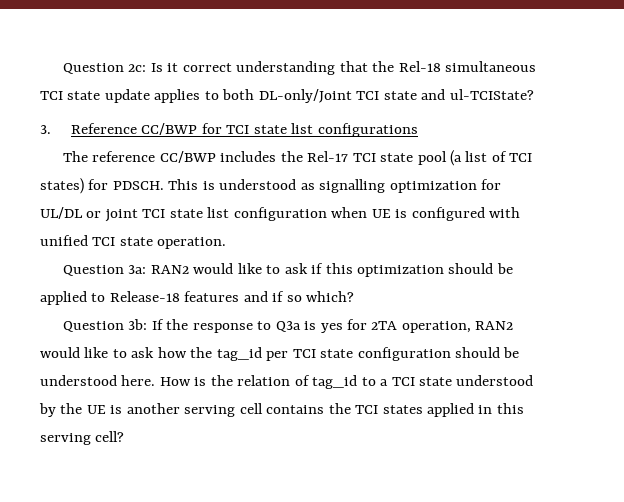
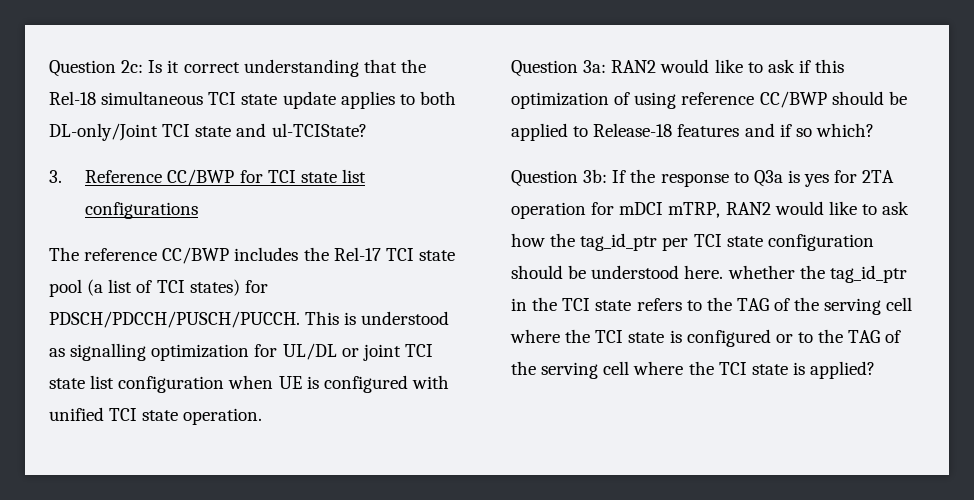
- The reference CC/BWP includes the Rel-17 TCI state pool (a list of TCI states) for PDSCH.
+ The reference CC/BWP includes the Rel-17 TCI state pool (a list of TCI states) for PDSCH/PDCCH/PUSCH/PUCCH.
- Question 3a: RAN2 would like to ask if this optimization should be applied to Release-18 features and if so which?
+ Question 3a: RAN2 would like to ask if this optimization of using reference CC/BWP should be applied to Release-18 features and if so which?
- Question 3b: If the response to Q3a is yes for 2TA operation, RAN2 would like to ask how the tag_id per TCI state configuration should be understood here. How is the relation of tag_id to a TCI state understood by the UE is another serving cell contains the TCI states applied in this serving cell?
+ Question 3b: If the response to Q3a is yes for 2TA operation for mDCI mTRP, RAN2 would like to ask how the tag_id_ptr per TCI state configuration should be understood here. whether the tag_id_ptr in the TCI state refers to the TAG of the serving cell where the TCI state is configured or to the TAG of the serving cell where the TCI state is applied?

